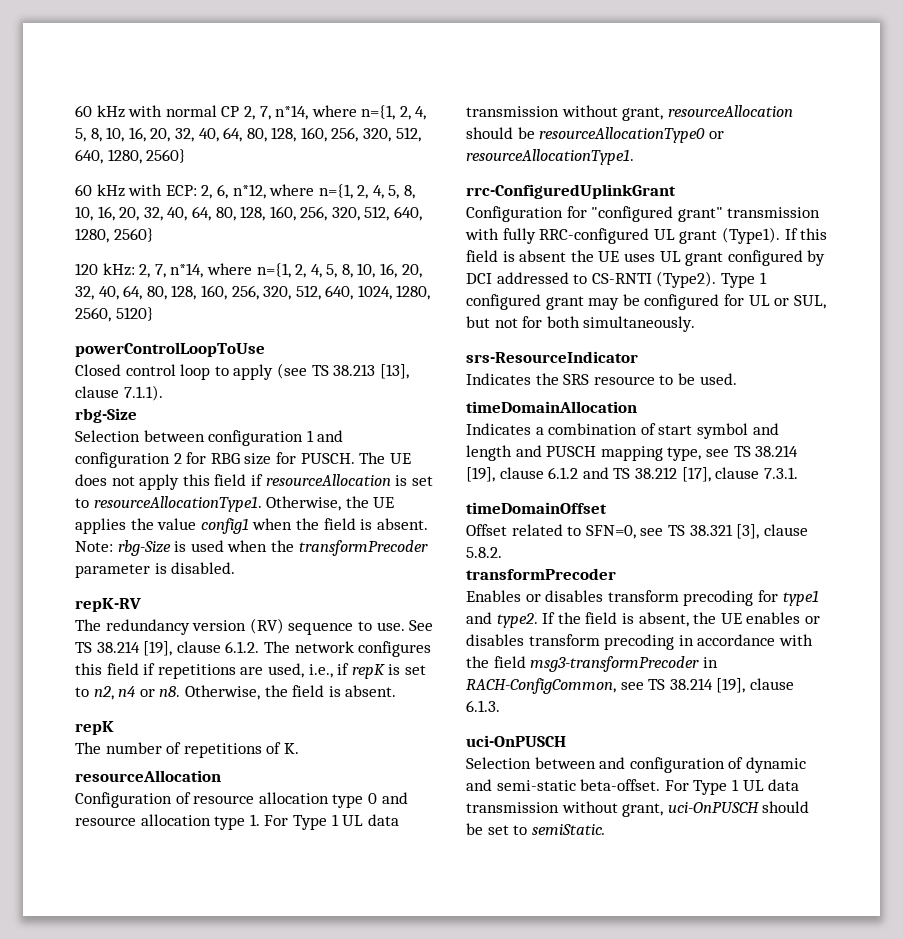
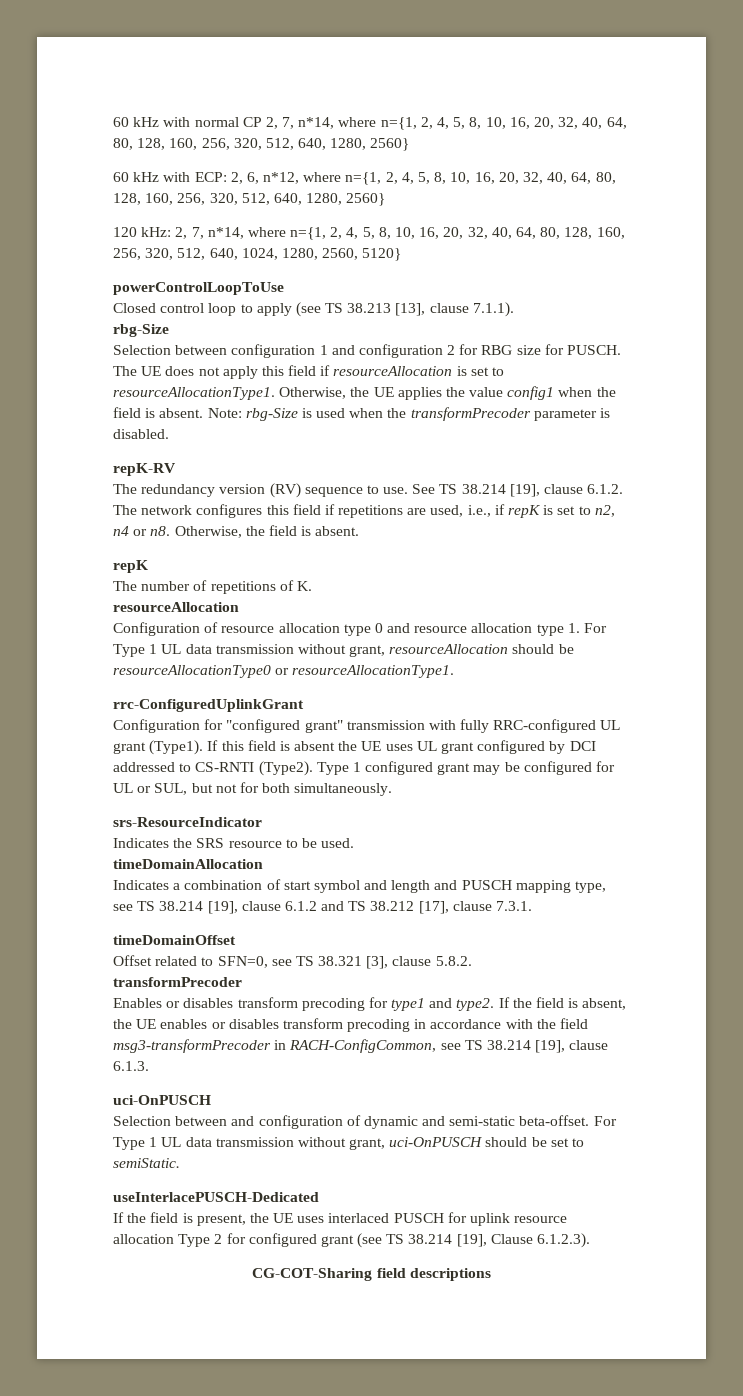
+ useInterlacePUSCH-Dedicated
+ If the field is present, the UE uses interlaced PUSCH for uplink resource allocation Type 2 for configured grant (see TS 38.214 [19], Clause 6.1.2.3).
+ CG-COT-Sharing field descriptions

